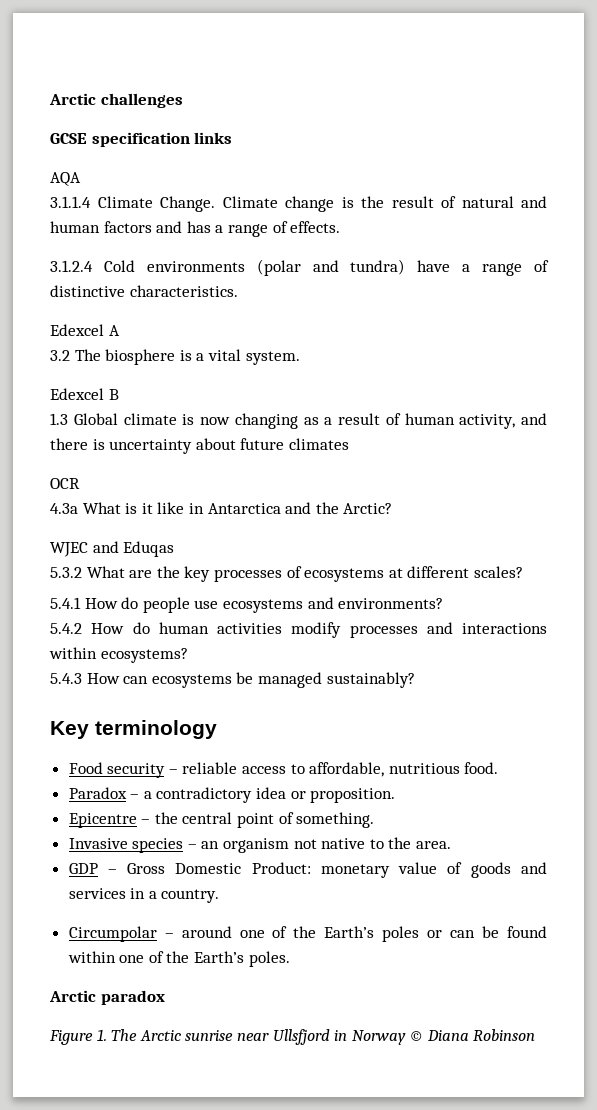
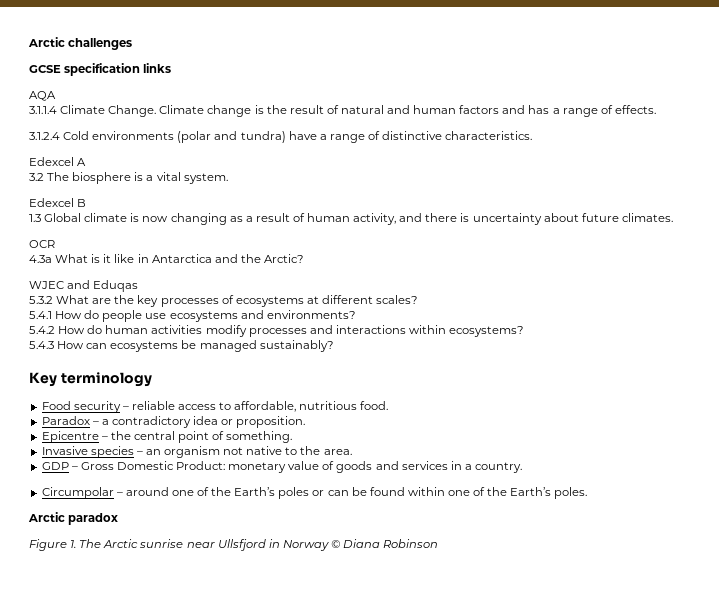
- 1.3 Global climate is now changing as a result of human activity, and there is uncertainty about future climates
+ 1.3 Global climate is now changing as a result of human activity, and there is uncertainty about future climates.

